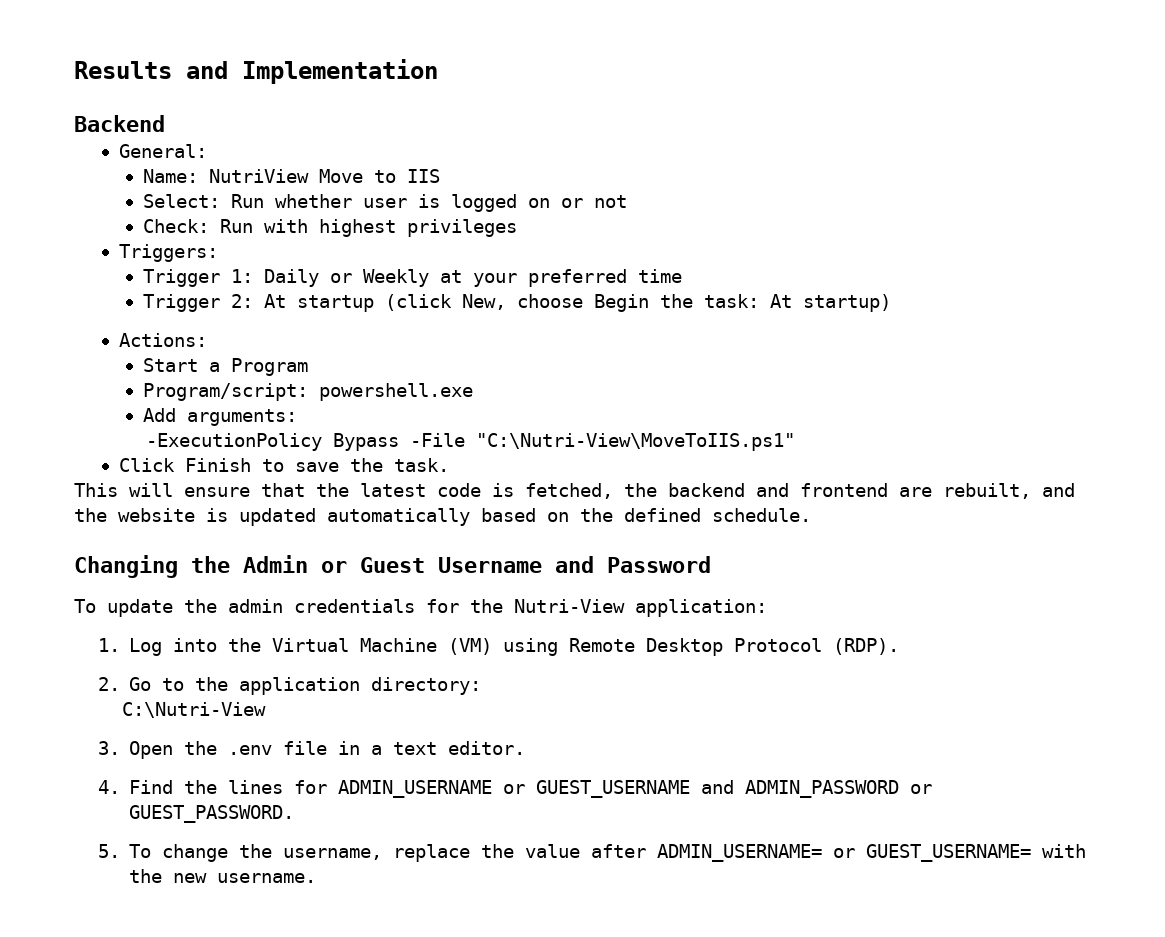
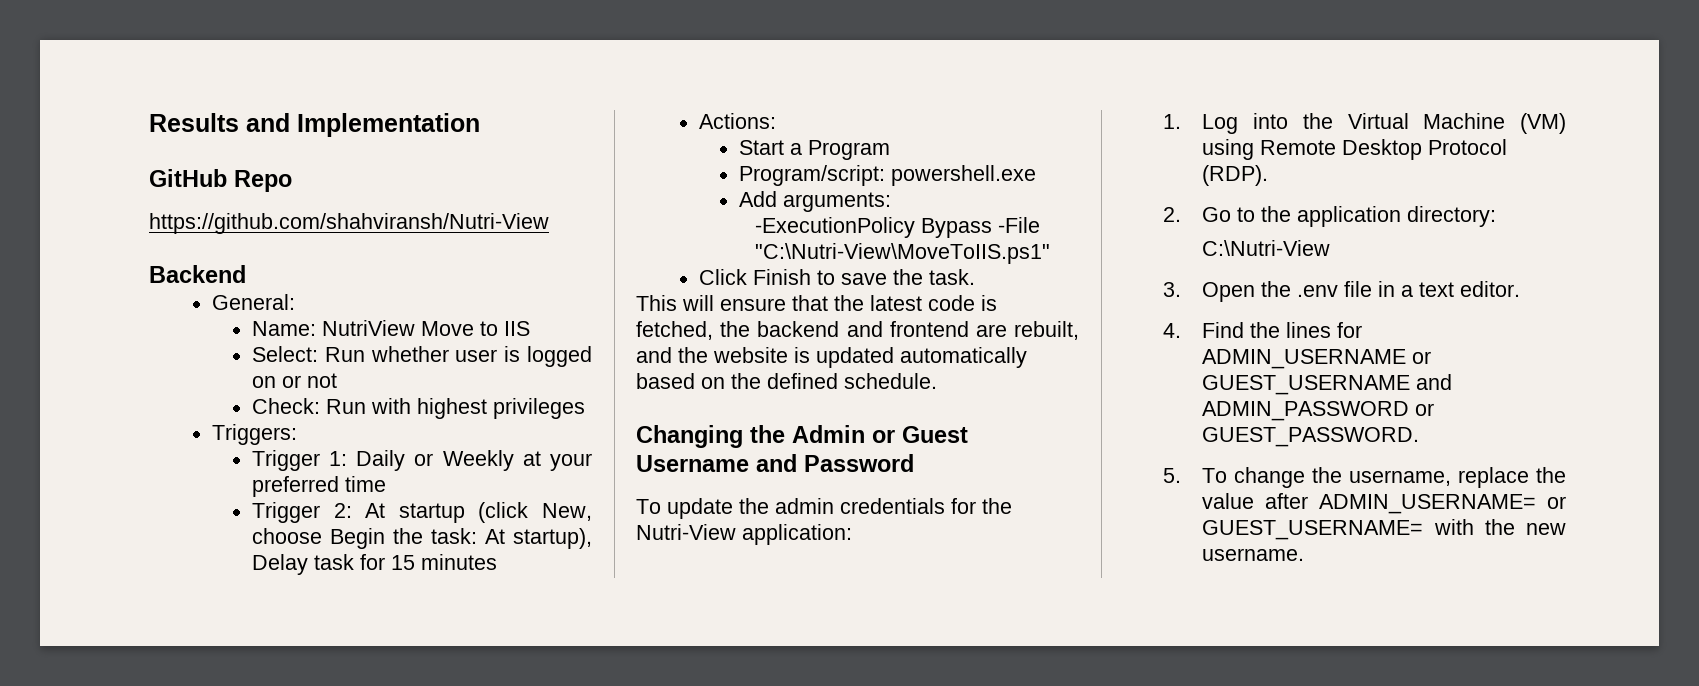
+ GitHub Repo
+ https://github.com/shahviransh/Nutri-View
- Trigger 2: At startup (click New, choose Begin the task: At startup)
+ Trigger 2: At startup (click New, choose Begin the task: At startup), Delay task for 15 minutes

